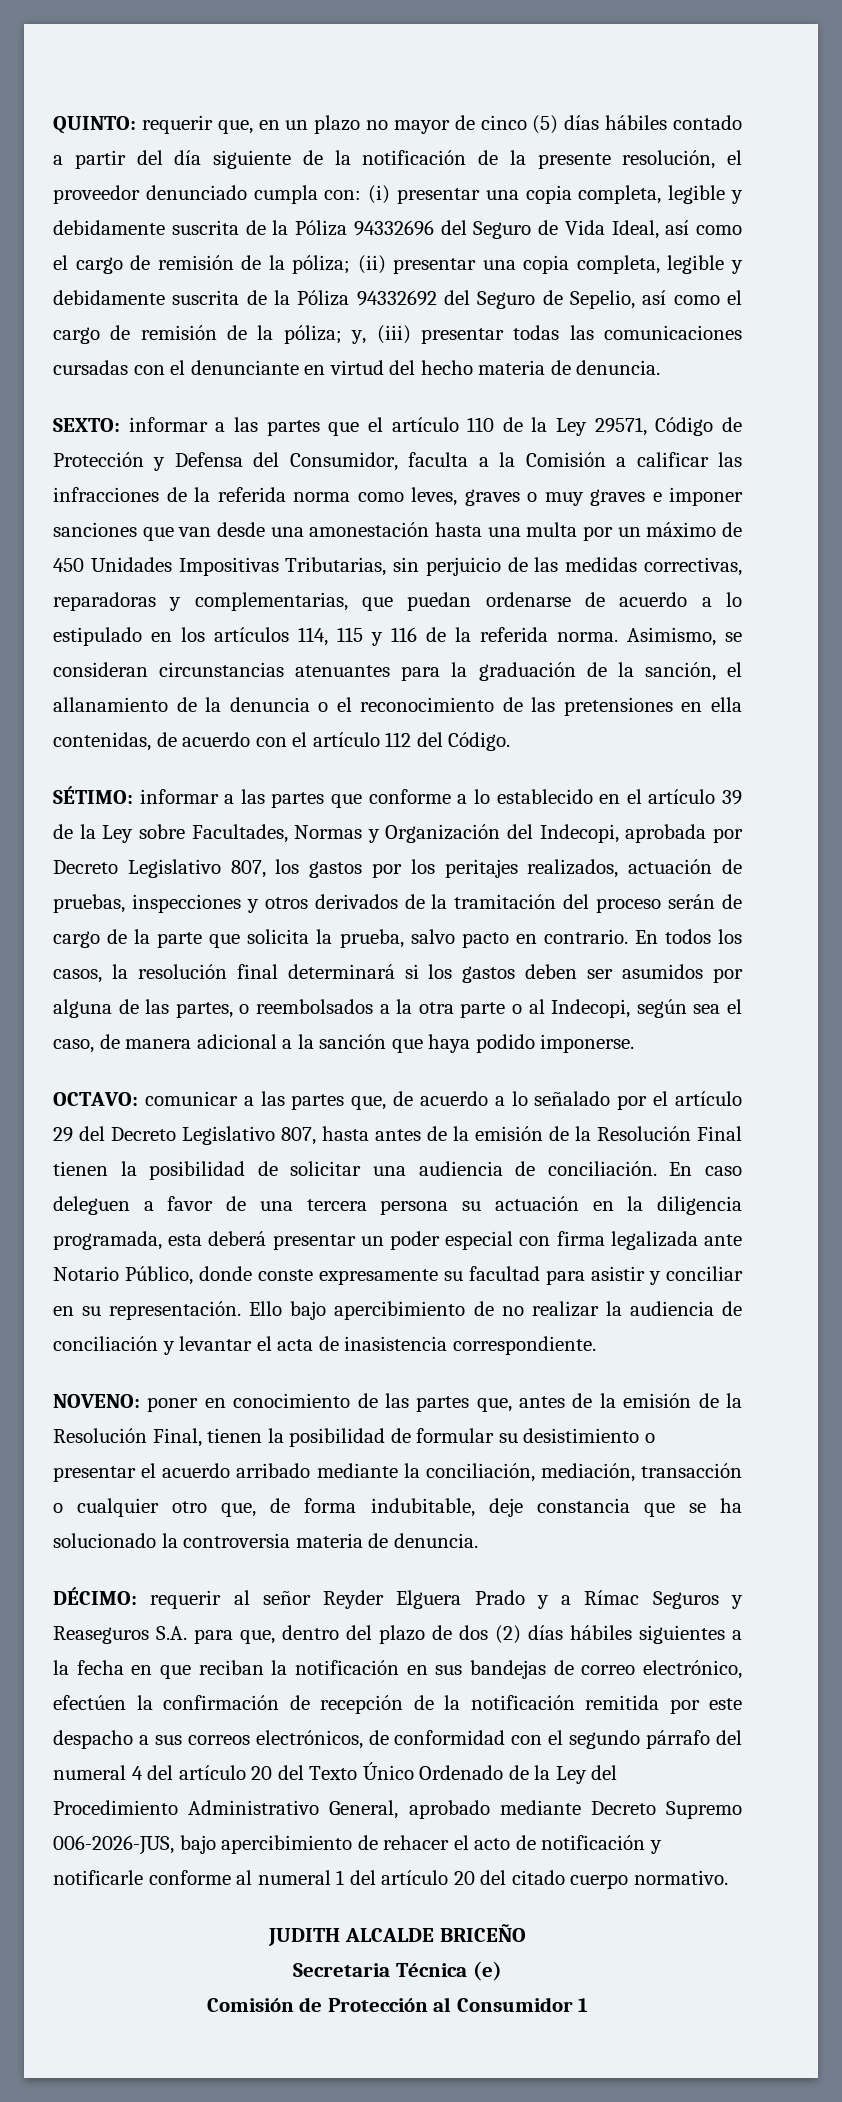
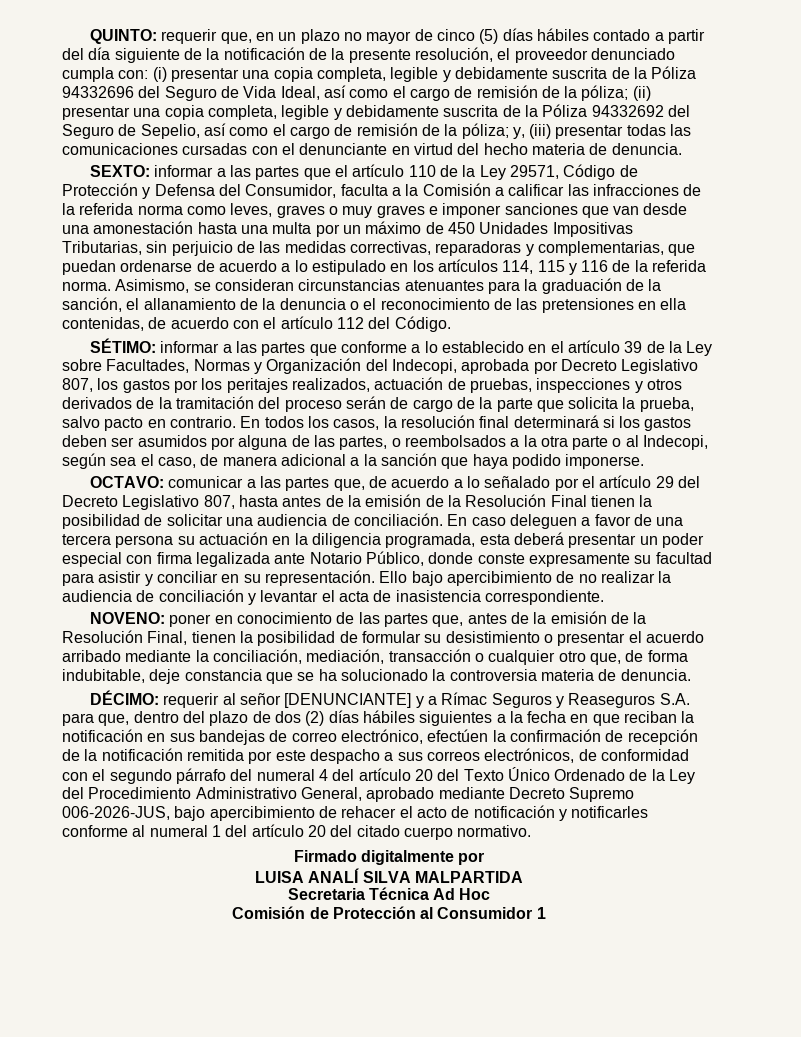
- requerir al señor Reyder Elguera Prado y a Rímac Seguros y Reaseguros S.A. para que, dentro del plazo de dos (2) días hábiles siguientes a la fecha en que reciban la notificación en sus bandejas de correo electrónico, efectúen la confirmación de recepción de la notificación remitida por este despacho a sus correos electrónicos, de conformidad con el segundo párrafo del numeral 4 del artículo 20 del Texto Único Ordenado de la Ley del Procedimiento Administrativo General, aprobado mediante Decreto Supremo 006-2026-JUS, bajo apercibimiento de rehacer el acto de notificación y notificarle conforme al numeral 1 del artículo 20 del citado cuerpo normativo.
+ requerir al señor [DENUNCIANTE] y a Rímac Seguros y Reaseguros S.A. para que, dentro del plazo de dos (2) días hábiles siguientes a la fecha en que reciban la notificación en sus bandejas de correo electrónico, efectúen la confirmación de recepción de la notificación remitida por este despacho a sus correos electrónicos, de conformidad con el segundo párrafo del numeral 4 del artículo 20 del Texto Único Ordenado de la Ley del Procedimiento Administrativo General, aprobado mediante Decreto Supremo 006-2026-JUS, bajo apercibimiento de rehacer el acto de notificación y notificarles conforme al numeral 1 del artículo 20 del citado cuerpo normativo.
- JUDITH ALCALDE BRICEÑO
+ Firmado digitalmente por
+ LUISA ANALÍ SILVA MALPARTIDA
- Secretaria Técnica (e)
+ Secretaria Técnica Ad Hoc

